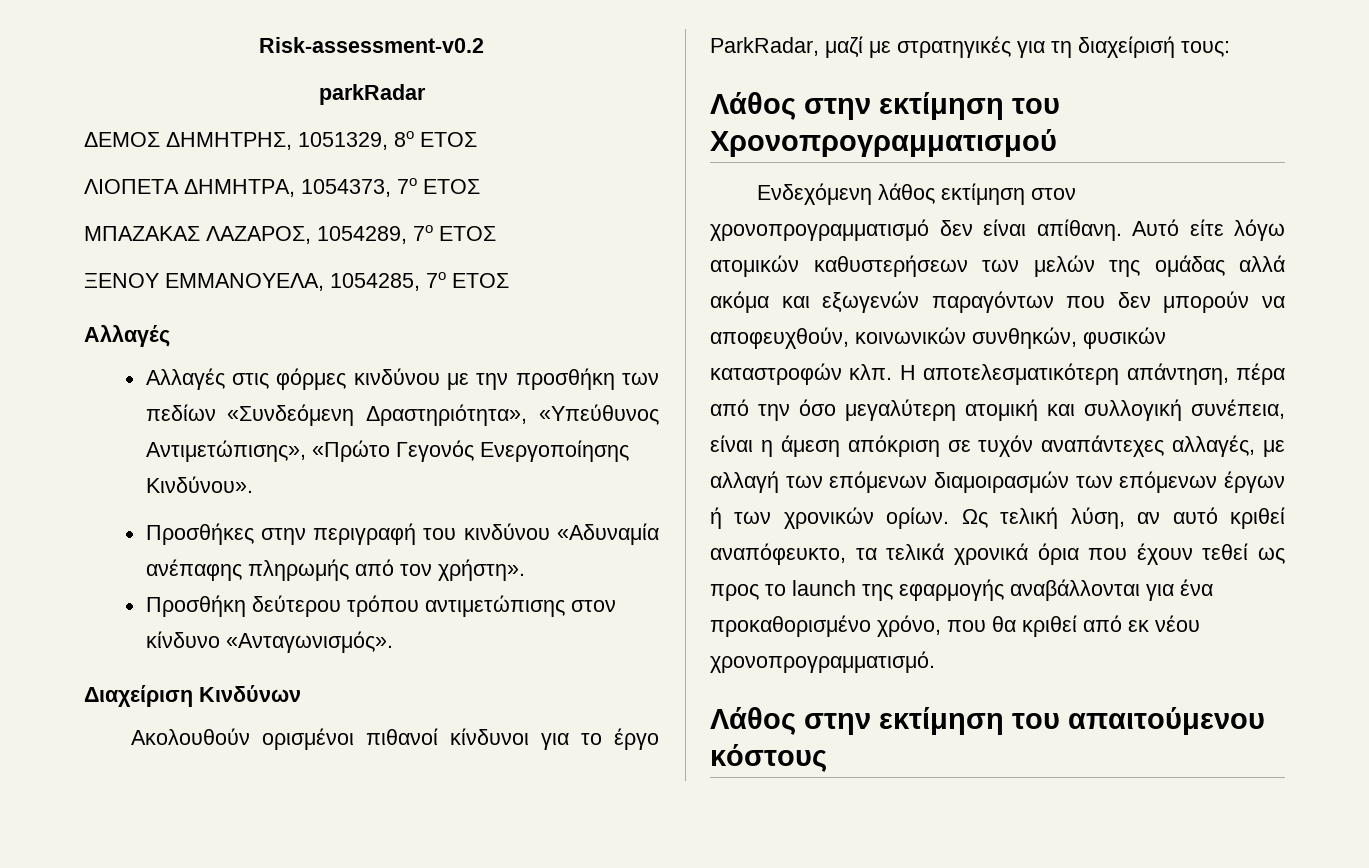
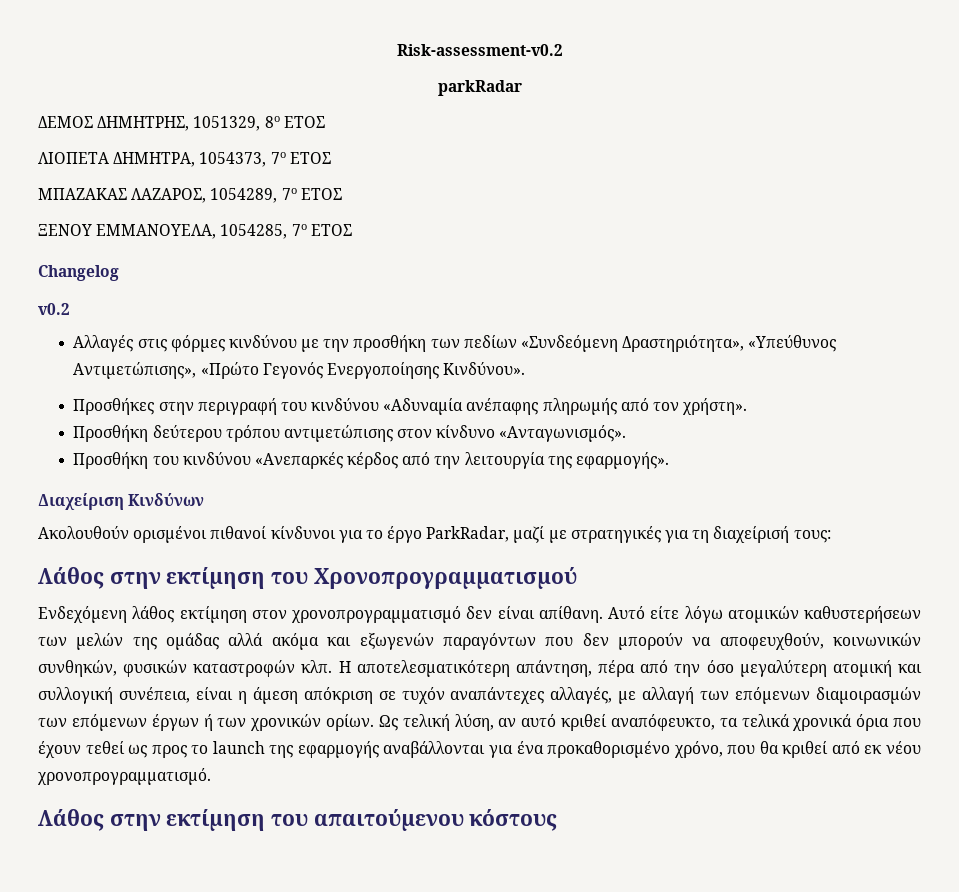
  ΞΕΝΟΥ ΕΜΜΑΝΟΥΕΛΑ, 1054285, 7ο ΕΤΟΣ
- Αλλαγές
+ Changelog
+ v0.2
+ Προσθήκη του κινδύνου «Ανεπαρκές κέρδος από την λειτουργία της εφαρμογής».

